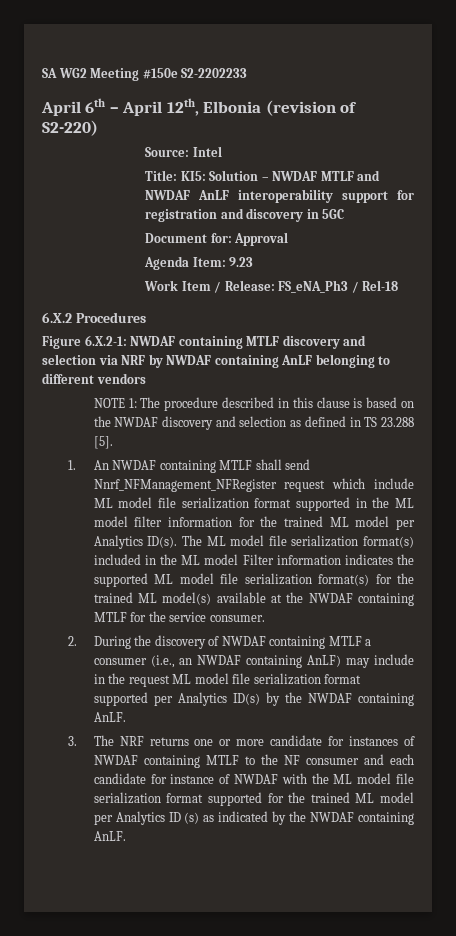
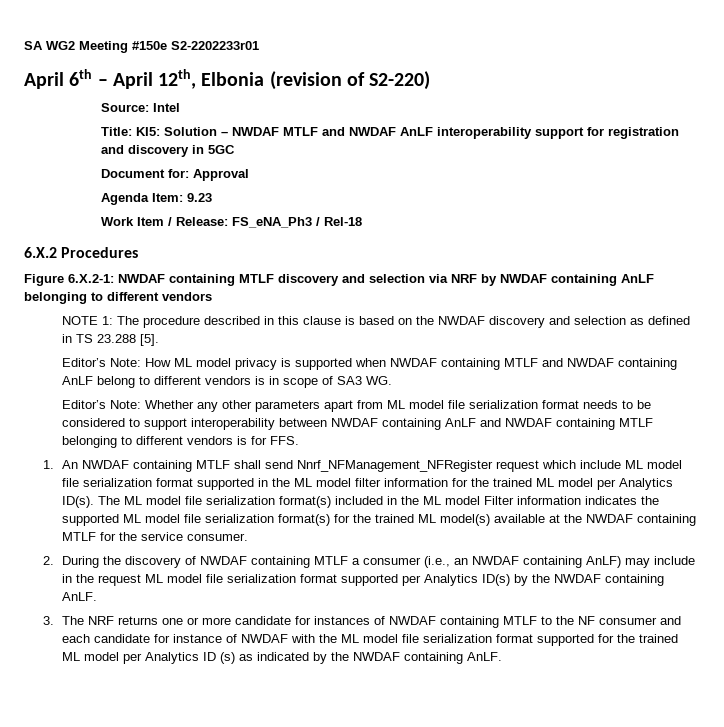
- SA WG2 Meeting #150e S2-2202233
+ SA WG2 Meeting #150e S2-2202233r01
+ Editor’s Note: How ML model privacy is supported when NWDAF containing MTLF and NWDAF containing AnLF belong to different vendors is in scope of SA3 WG.
+ Editor’s Note: Whether any other parameters apart from ML model file serialization format needs to be considered to support interoperability between NWDAF containing AnLF and NWDAF containing MTLF belonging to different vendors is for FFS.

